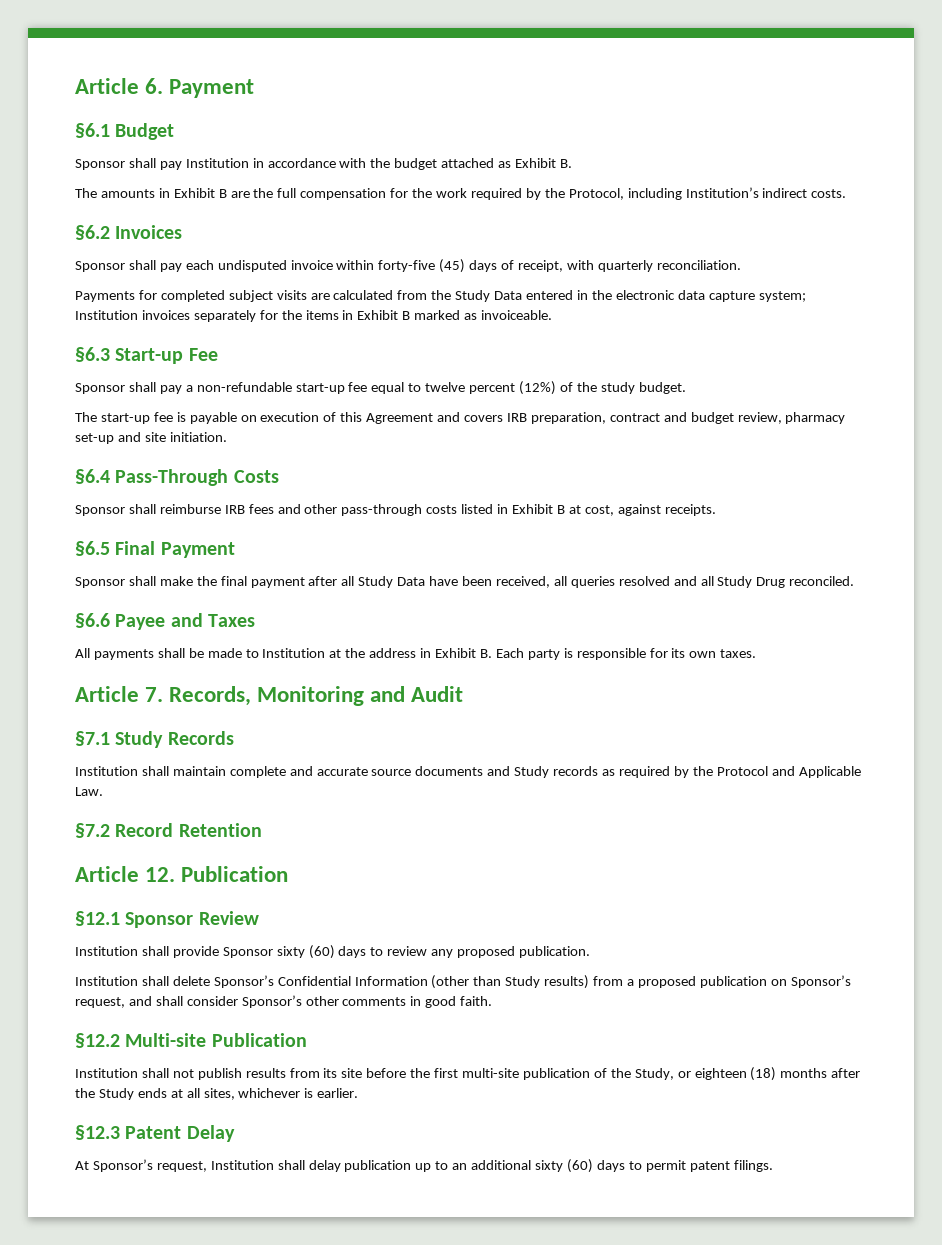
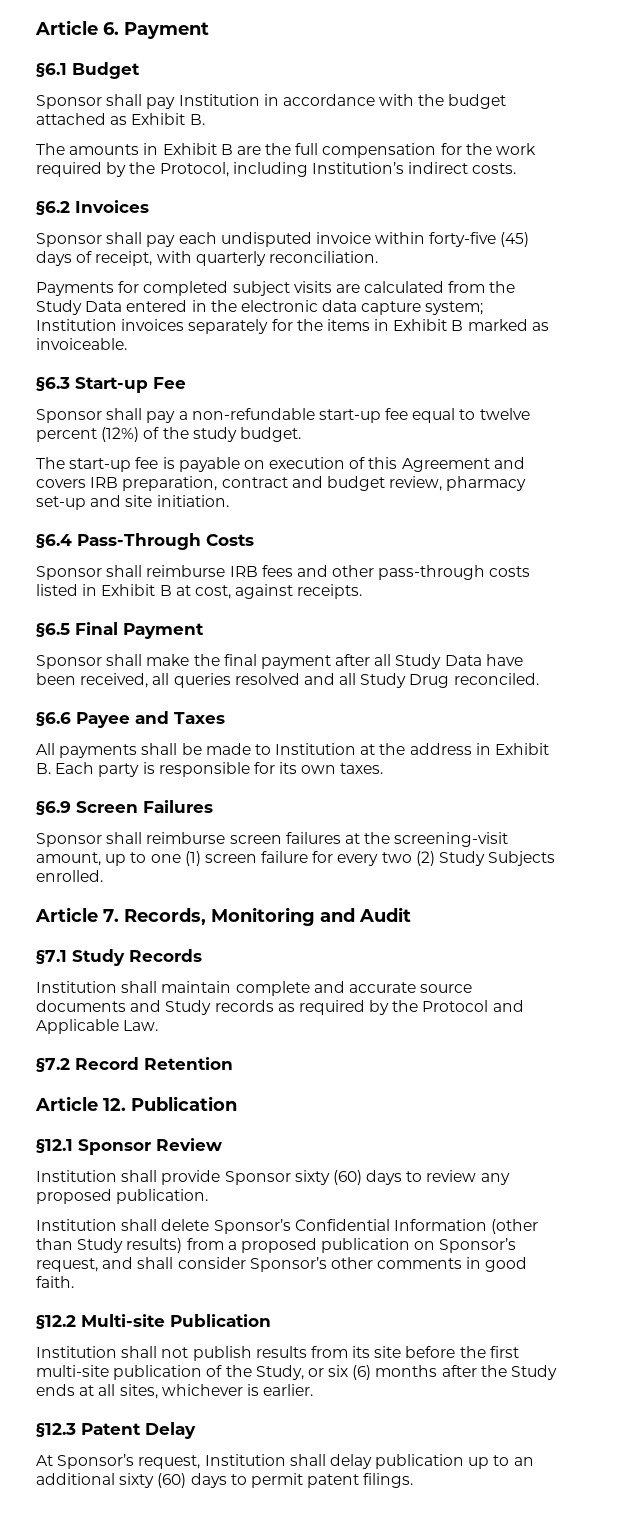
+ §6.9 Screen Failures
+ Sponsor shall reimburse screen failures at the screening-visit amount, up to one (1) screen failure for every two (2) Study Subjects enrolled.
- Institution shall not publish results from its site before the first multi-site publication of the Study, or eighteen (18) months after the Study ends at all sites, whichever is earlier.
+ Institution shall not publish results from its site before the first multi-site publication of the Study, or six (6) months after the Study ends at all sites, whichever is earlier.

